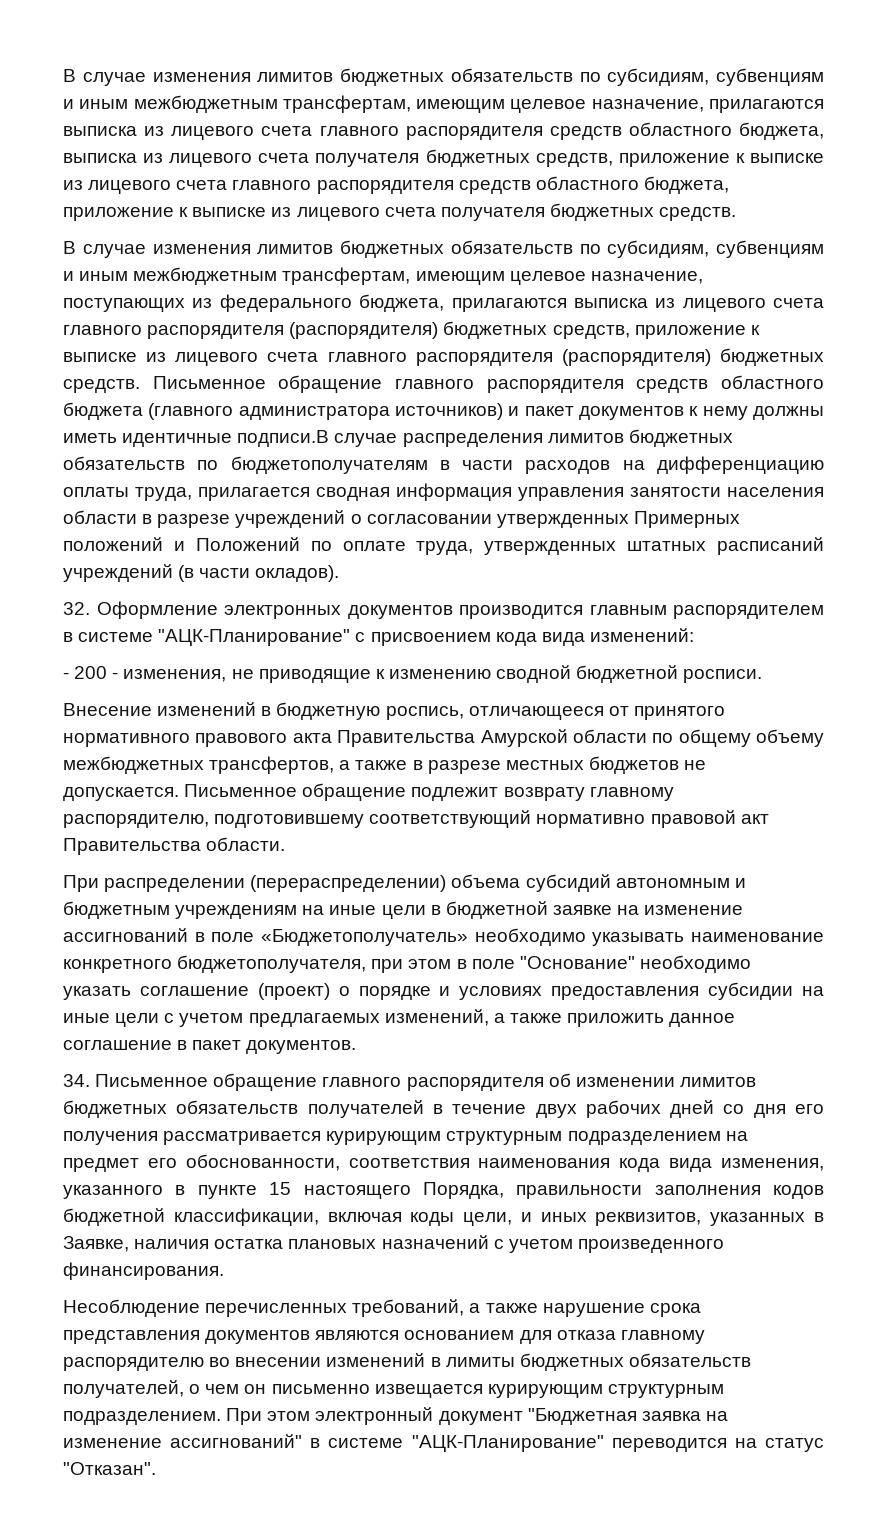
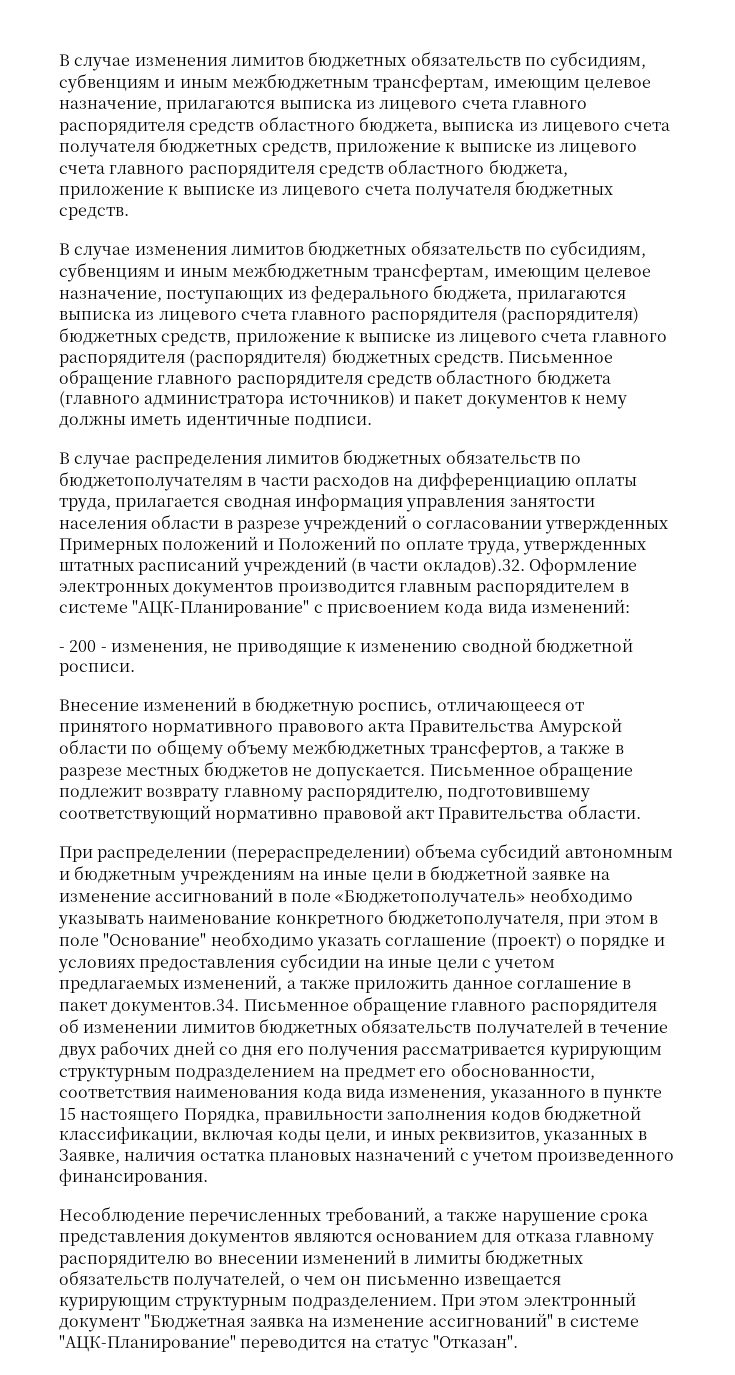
- Письменное обращение главного распорядителя средств областного бюджета (главного администратора источников) и пакет документов к нему должны иметь идентичные подписи.В случае распределения лимитов бюджетных обязательств по бюджетополучателям в части расходов на дифференциацию оплаты труда, прилагается сводная информация управления занятости населения области в разрезе учреждений о согласовании утвержденных Примерных положений и Положений по оплате труда, утвержденных штатных расписаний учреждений (в части окладов).
- 32. Оформление электронных документов производится главным распорядителем в системе "АЦК-Планирование" с присвоением кода вида изменений:
+ Письменное обращение главного распорядителя средств областного бюджета (главного администратора источников) и пакет документов к нему должны иметь идентичные подписи.
+ В случае распределения лимитов бюджетных обязательств по бюджетополучателям в части расходов на дифференциацию оплаты труда, прилагается сводная информация управления занятости населения области в разрезе учреждений о согласовании утвержденных Примерных положений и Положений по оплате труда, утвержденных штатных расписаний учреждений (в части окладов).32. Оформление электронных документов производится главным распорядителем в системе "АЦК-Планирование" с присвоением кода вида изменений:
- При распределении (перераспределении) объема субсидий автономным и бюджетным учреждениям на иные цели в бюджетной заявке на изменение ассигнований в поле «Бюджетополучатель» необходимо указывать наименование конкретного бюджетополучателя, при этом в поле "Основание" необходимо указать соглашение (проект) о порядке и условиях предоставления субсидии на иные цели с учетом предлагаемых изменений, а также приложить данное соглашение в пакет документов.
- 34. Письменное обращение главного распорядителя об изменении лимитов бюджетных обязательств получателей в течение двух рабочих дней со дня его получения рассматривается курирующим структурным подразделением на предмет его обоснованности, соответствия наименования кода вида изменения, указанного в пункте 15 настоящего Порядка, правильности заполнения кодов бюджетной классификации, включая коды цели, и иных реквизитов, указанных в Заявке, наличия остатка плановых назначений с учетом произведенного финансирования.
+ При распределении (перераспределении) объема субсидий автономным и бюджетным учреждениям на иные цели в бюджетной заявке на изменение ассигнований в поле «Бюджетополучатель» необходимо указывать наименование конкретного бюджетополучателя, при этом в поле "Основание" необходимо указать соглашение (проект) о порядке и условиях предоставления субсидии на иные цели с учетом предлагаемых изменений, а также приложить данное соглашение в пакет документов.34. Письменное обращение главного распорядителя об изменении лимитов бюджетных обязательств получателей в течение двух рабочих дней со дня его получения рассматривается курирующим структурным подразделением на предмет его обоснованности, соответствия наименования кода вида изменения, указанного в пункте 15 настоящего Порядка, правильности заполнения кодов бюджетной классификации, включая коды цели, и иных реквизитов, указанных в Заявке, наличия остатка плановых назначений с учетом произведенного финансирования.

